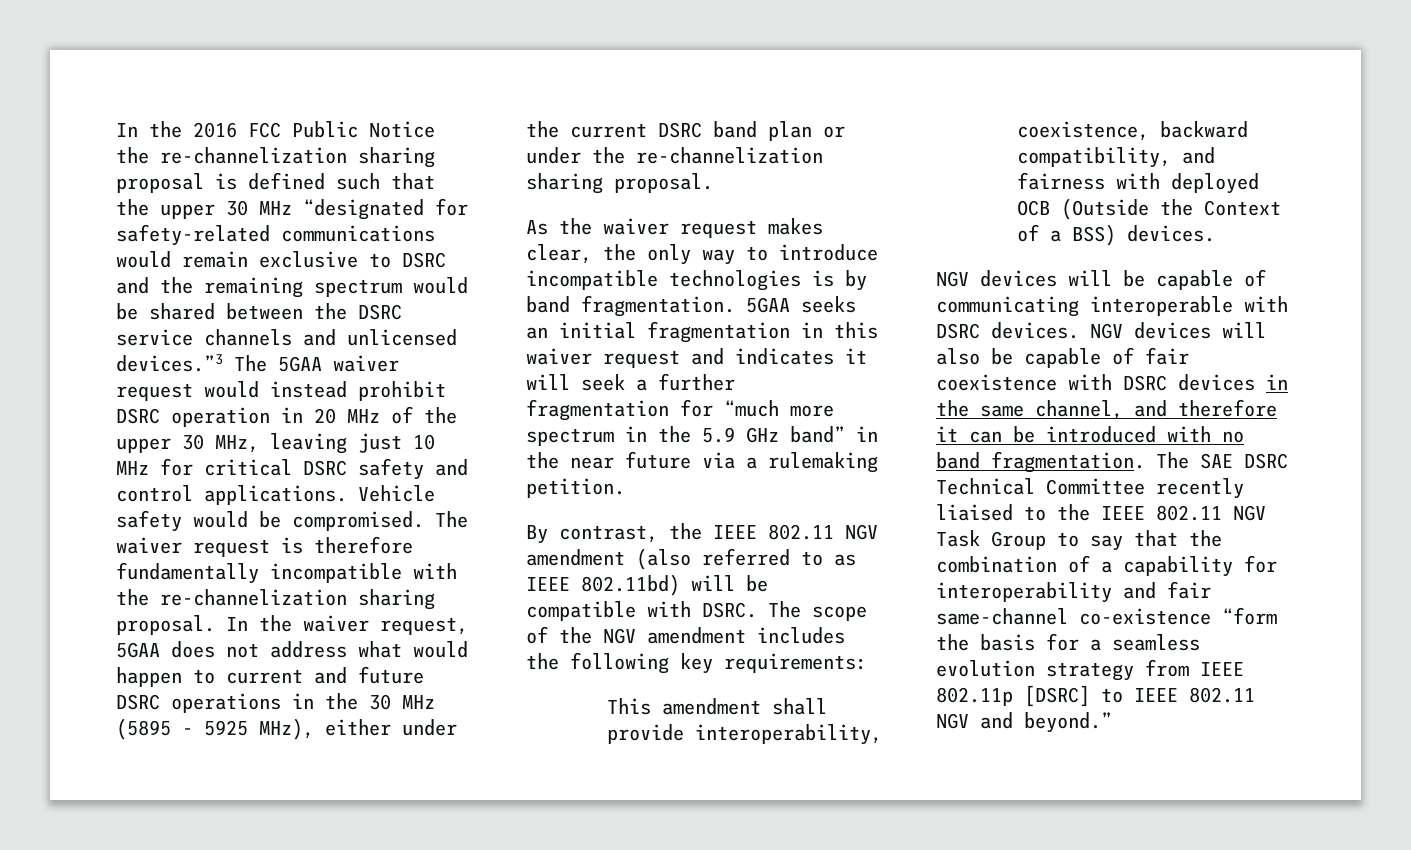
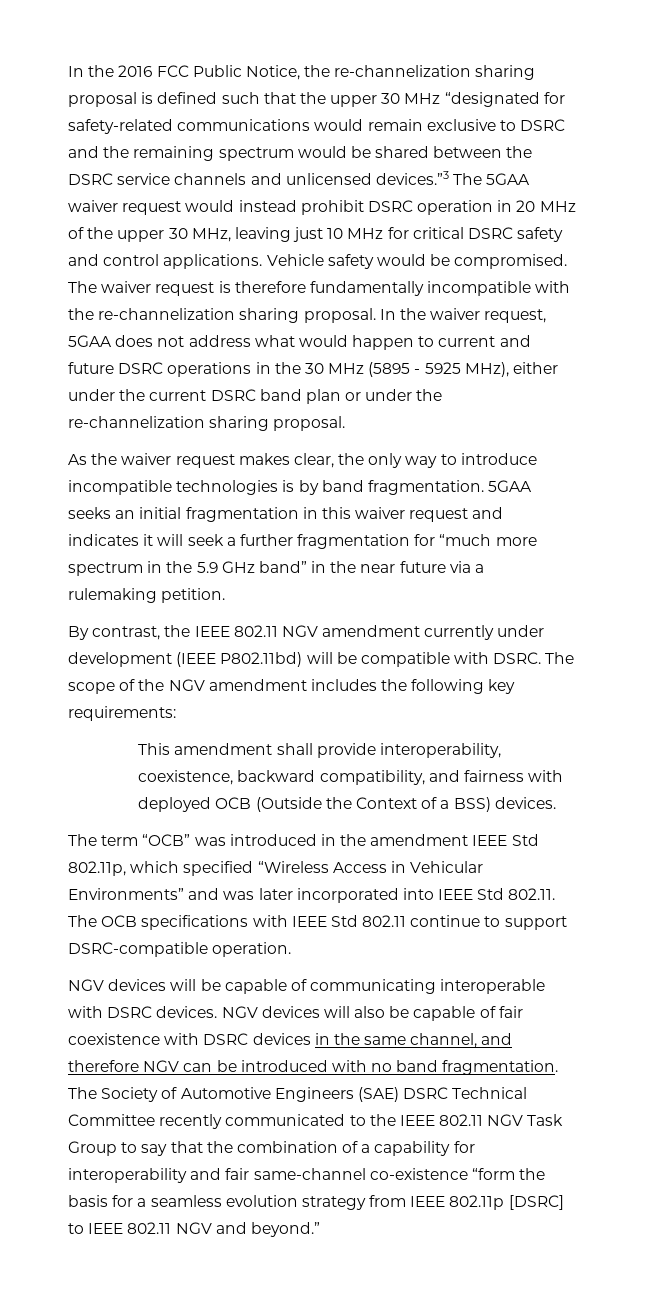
- In the 2016 FCC Public Notice the re-channelization sharing proposal is defined such that the upper 30 MHz “designated for safety-related communications would remain exclusive to DSRC and the remaining spectrum would be shared between the DSRC service channels and unlicensed devices.”3 The 5GAA waiver request would instead prohibit DSRC operation in 20 MHz of the upper 30 MHz, leaving just 10 MHz for critical DSRC safety and control applications.
+ In the 2016 FCC Public Notice, the re-channelization sharing proposal is defined such that the upper 30 MHz “designated for safety-related communications would remain exclusive to DSRC and the remaining spectrum would be shared between the DSRC service channels and unlicensed devices.”3 The 5GAA waiver request would instead prohibit DSRC operation in 20 MHz of the upper 30 MHz, leaving just 10 MHz for critical DSRC safety and control applications.
- By contrast, the IEEE 802.11 NGV amendment (also referred to as IEEE 802.11bd) will be compatible with DSRC.
+ By contrast, the IEEE 802.11 NGV amendment currently under development (IEEE P802.11bd) will be compatible with DSRC.
+ The term “OCB” was introduced in the amendment IEEE Std 802.11p, which specified “Wireless Access in Vehicular Environments” and was later incorporated into IEEE Std 802.11. The OCB specifications with IEEE Std 802.11 continue to support DSRC-compatible operation.
- NGV devices will also be capable of fair coexistence with DSRC devices in the same channel, and therefore it can be introduced with no band fragmentation.
+ NGV devices will also be capable of fair coexistence with DSRC devices in the same channel, and therefore NGV can be introduced with no band fragmentation.
- The SAE DSRC Technical Committee recently liaised to the IEEE 802.11 NGV Task Group to say that the combination of a capability for interoperability and fair same-channel co-existence “form the basis for a seamless evolution strategy from IEEE 802.11p [DSRC] to IEEE 802.11 NGV and beyond.”
+ The Society of Automotive Engineers (SAE) DSRC Technical Committee recently communicated to the IEEE 802.11 NGV Task Group to say that the combination of a capability for interoperability and fair same-channel co-existence “form the basis for a seamless evolution strategy from IEEE 802.11p [DSRC] to IEEE 802.11 NGV and beyond.”

